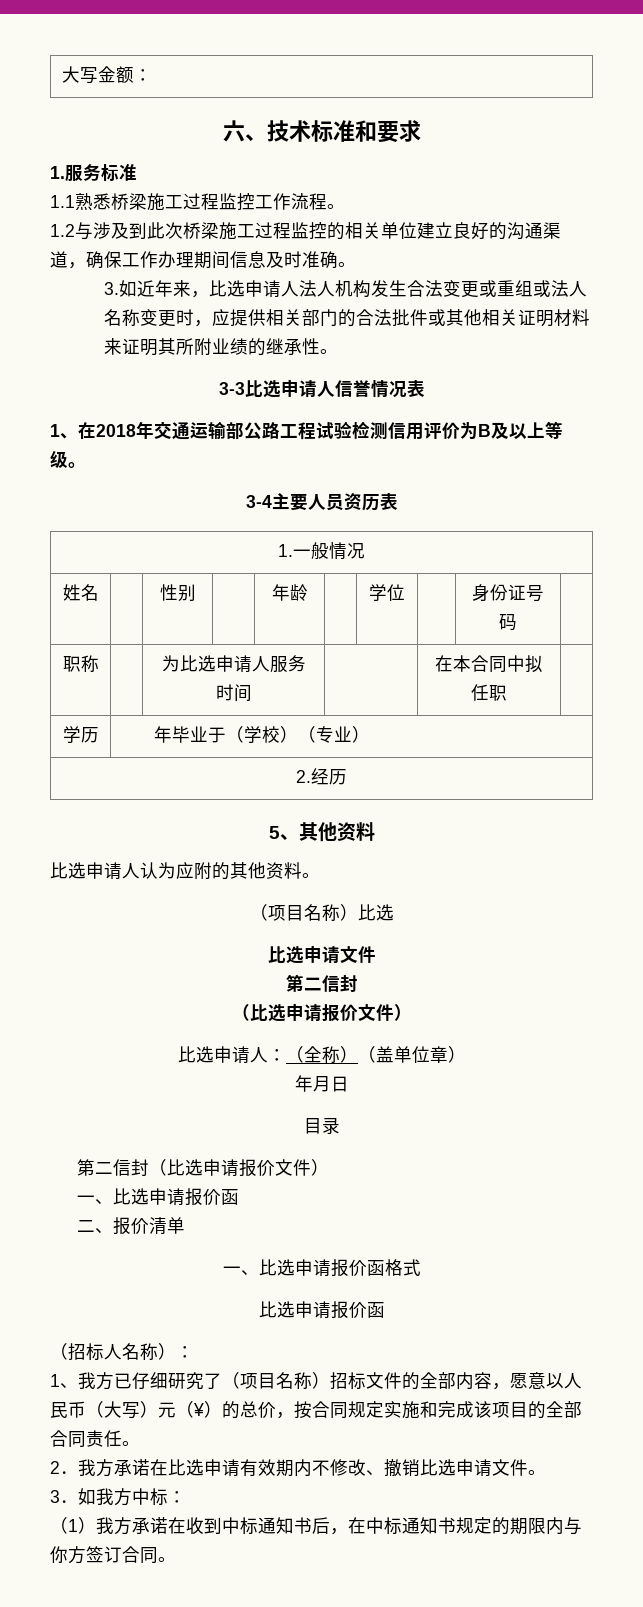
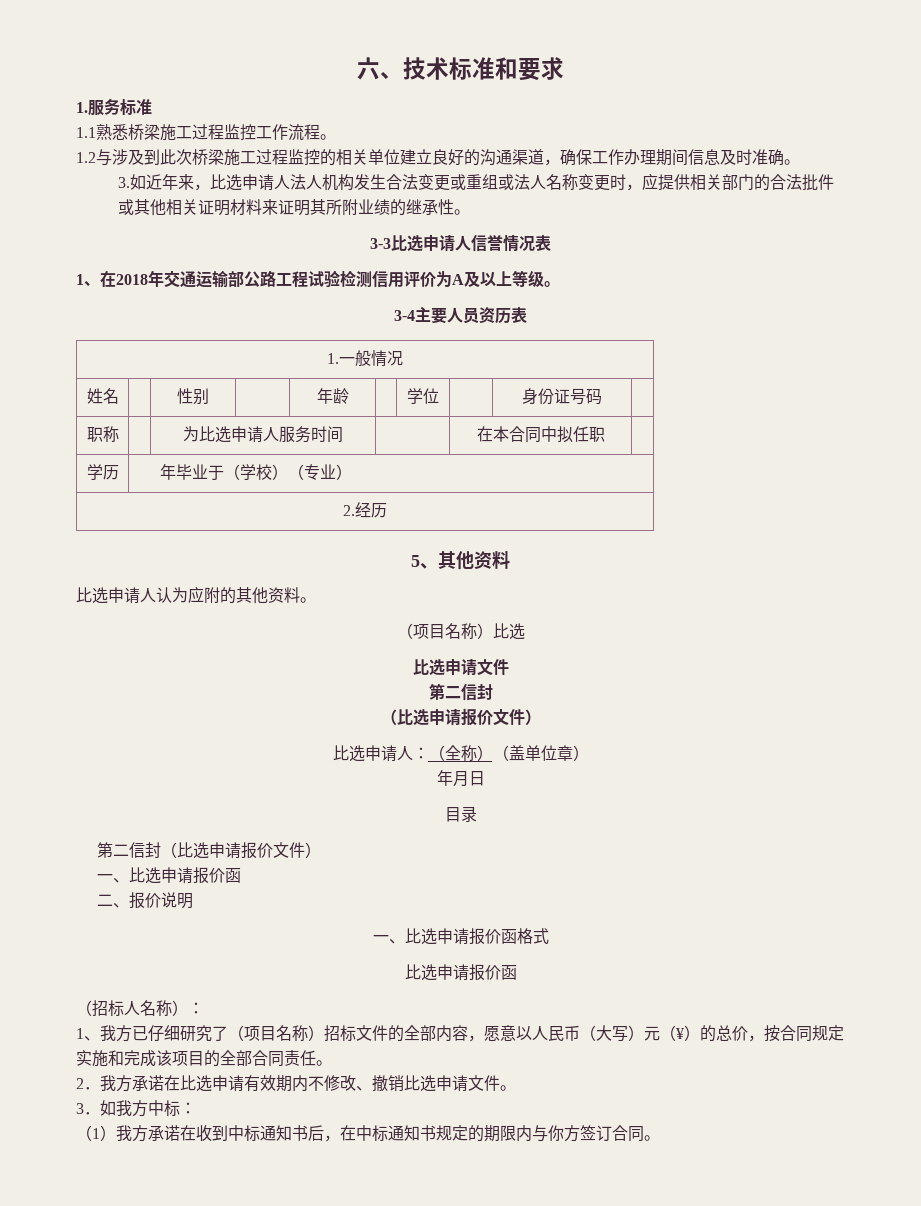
- 大写金额：
- 1、在2018年交通运输部公路工程试验检测信用评价为B及以上等级。
+ 1、在2018年交通运输部公路工程试验检测信用评价为A及以上等级。
- 二、报价清单
+ 二、报价说明

